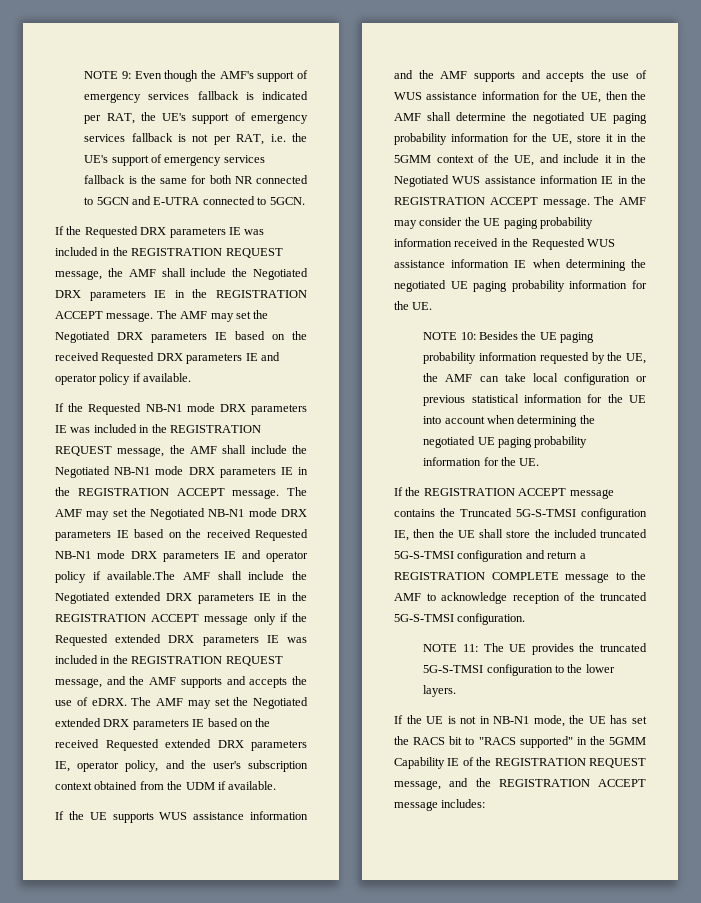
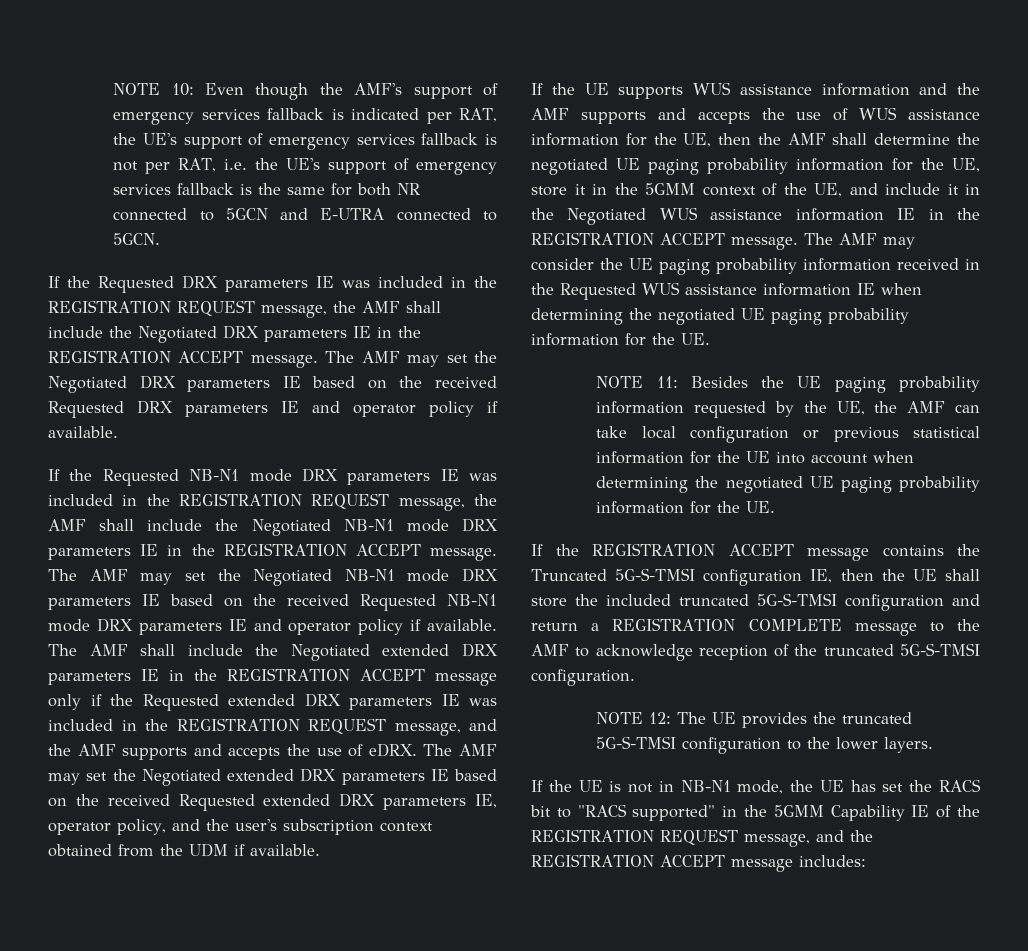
- NOTE 9: Even though the AMF's support of emergency services fallback is indicated per RAT, the UE's support of emergency services fallback is not per RAT, i.e. the UE's support of emergency services fallback is the same for both NR connected to 5GCN and E-UTRA connected to 5GCN.
+ NOTE 10: Even though the AMF's support of emergency services fallback is indicated per RAT, the UE's support of emergency services fallback is not per RAT, i.e. the UE's support of emergency services fallback is the same for both NR connected to 5GCN and E-UTRA connected to 5GCN.
- The AMF may set the Negotiated NB-N1 mode DRX parameters IE based on the received Requested NB-N1 mode DRX parameters IE and operator policy if available.The AMF shall include the Negotiated extended DRX parameters IE in the REGISTRATION ACCEPT message only if the Requested extended DRX parameters IE was included in the REGISTRATION REQUEST message, and the AMF supports and accepts the use of eDRX.
+ The AMF may set the Negotiated NB-N1 mode DRX parameters IE based on the received Requested NB-N1 mode DRX parameters IE and operator policy if available. The AMF shall include the Negotiated extended DRX parameters IE in the REGISTRATION ACCEPT message only if the Requested extended DRX parameters IE was included in the REGISTRATION REQUEST message, and the AMF supports and accepts the use of eDRX.
- NOTE 10: Besides the UE paging probability information requested by the UE, the AMF can take local configuration or previous statistical information for the UE into account when determining the negotiated UE paging probability information for the UE.
+ NOTE 11: Besides the UE paging probability information requested by the UE, the AMF can take local configuration or previous statistical information for the UE into account when determining the negotiated UE paging probability information for the UE.
- NOTE 11: The UE provides the truncated 5G-S-TMSI configuration to the lower layers.
+ NOTE 12: The UE provides the truncated 5G-S-TMSI configuration to the lower layers.

